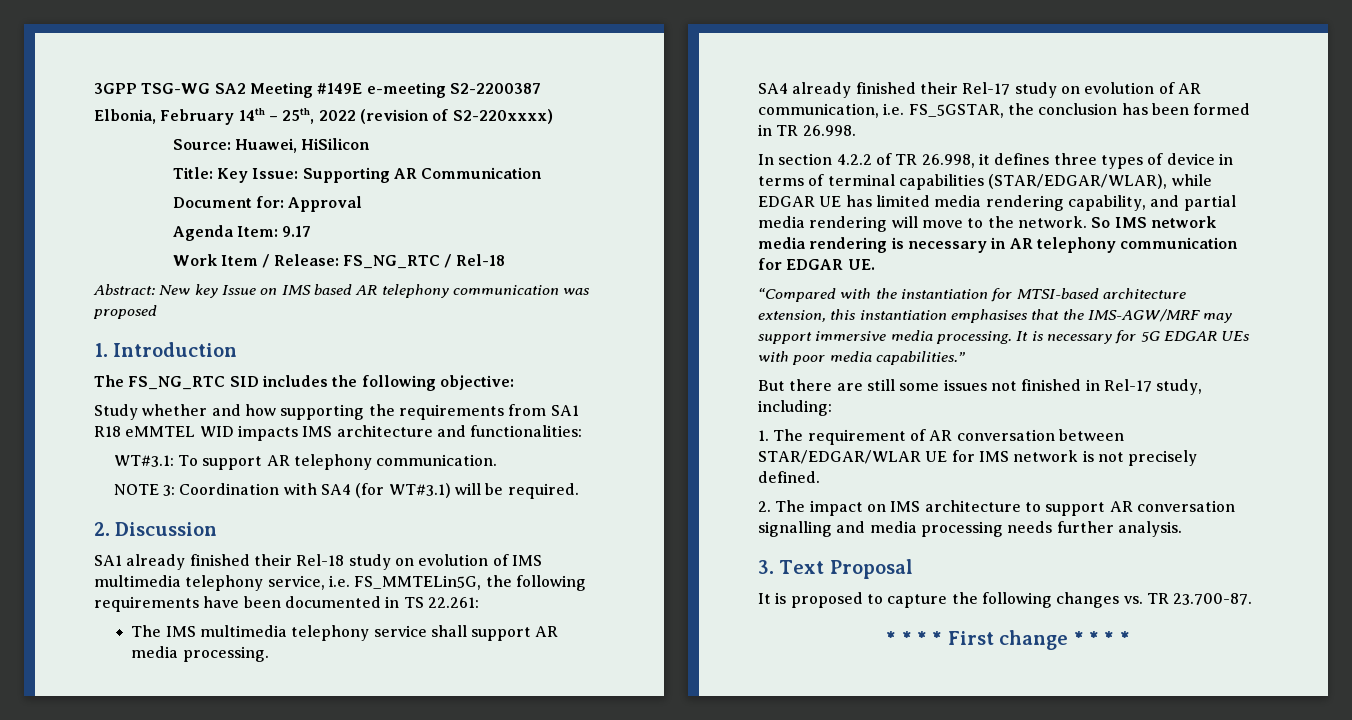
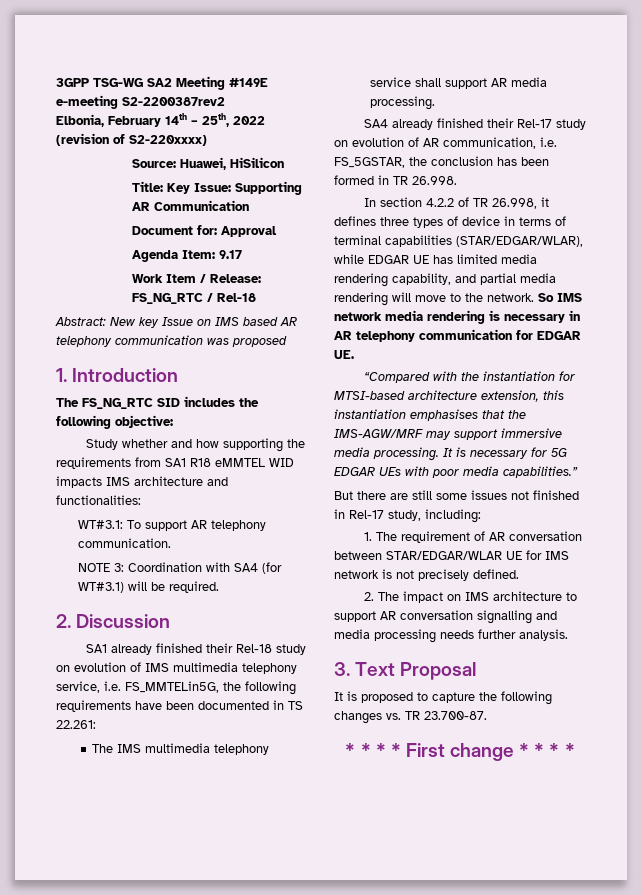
- 3GPP TSG-WG SA2 Meeting #149E e-meeting S2-2200387
+ 3GPP TSG-WG SA2 Meeting #149E e-meeting S2-2200387rev2

